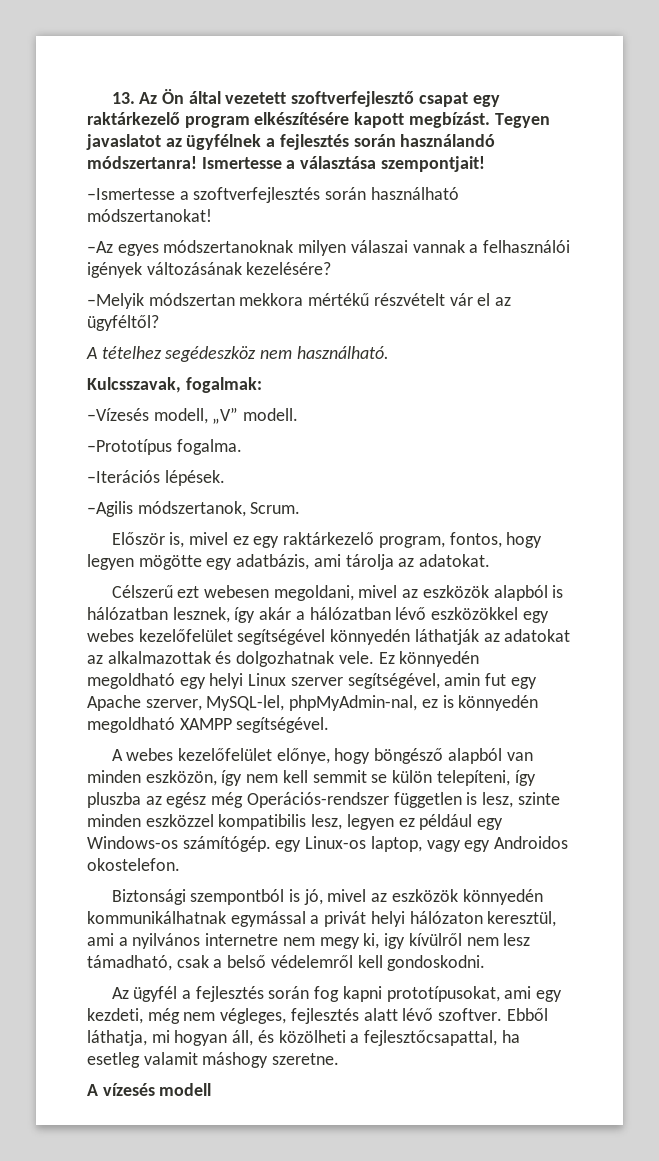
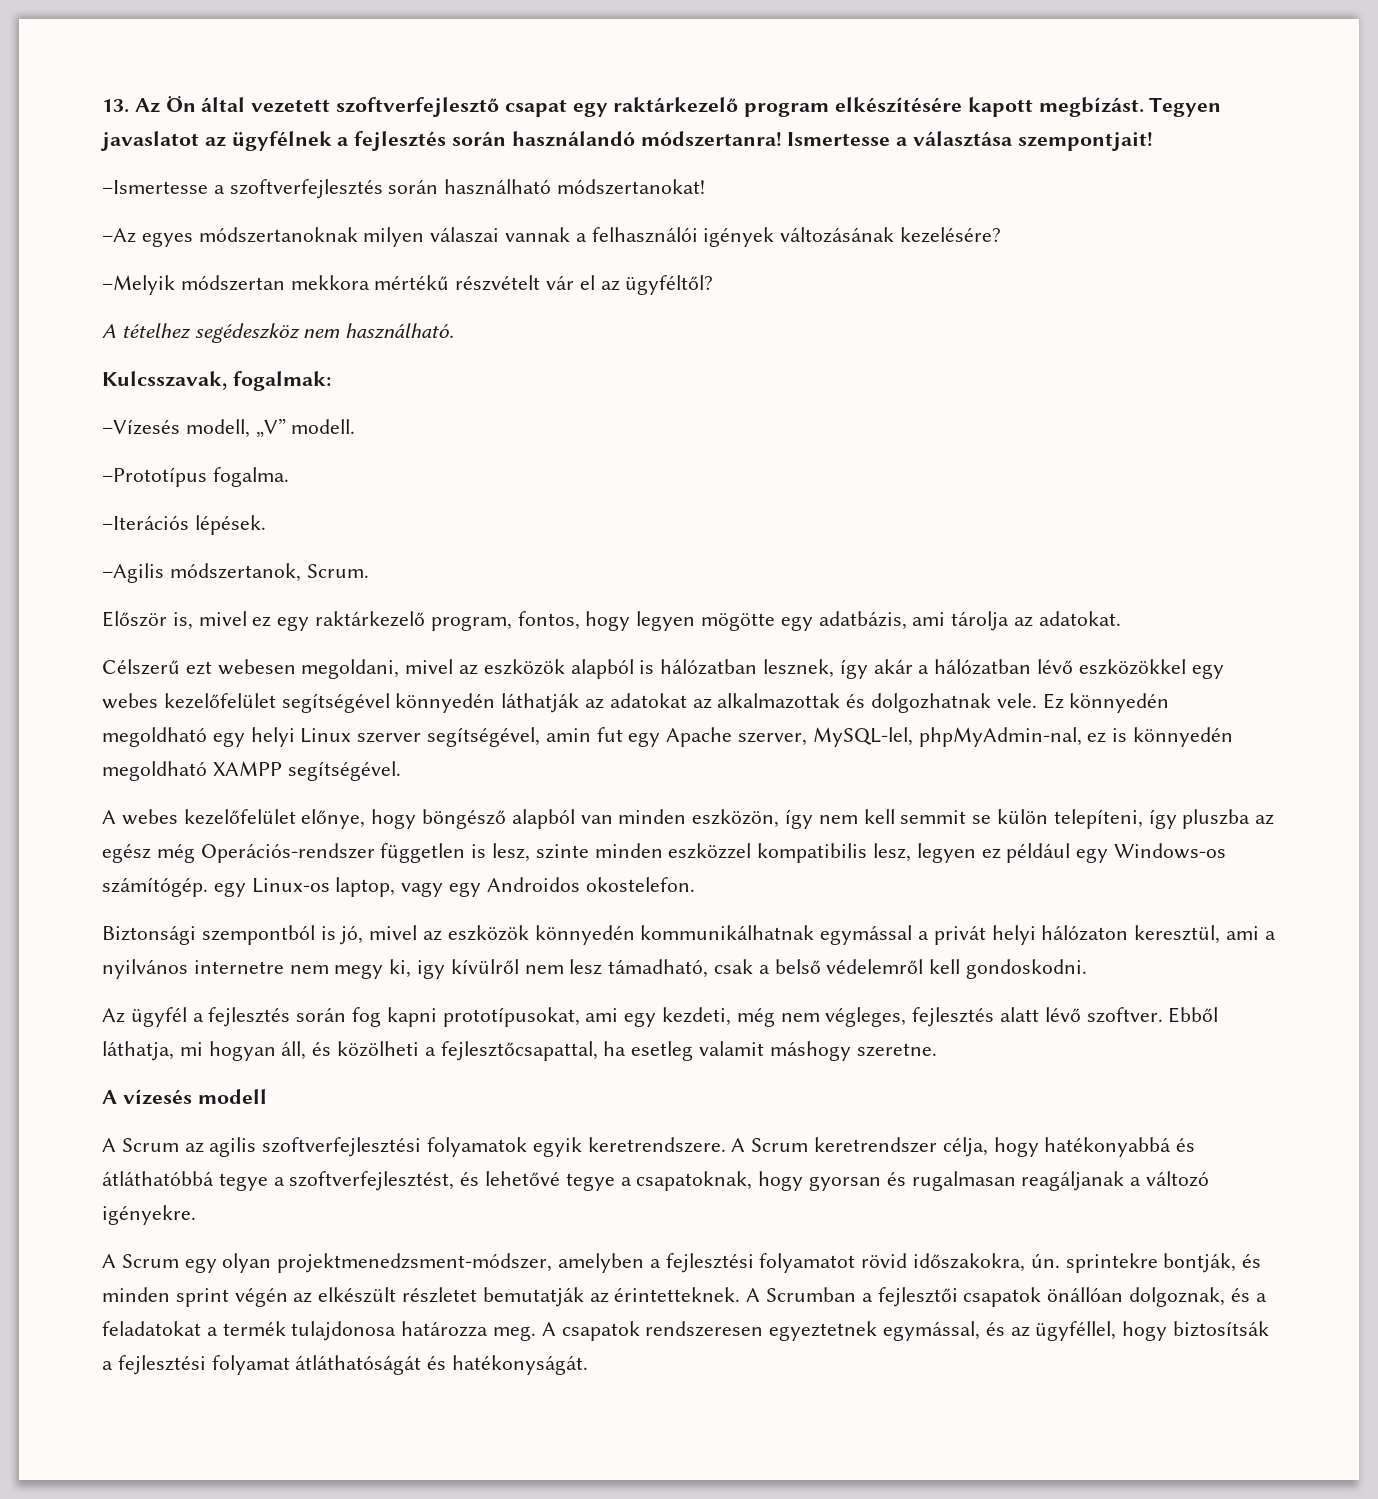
+ A Scrum az agilis szoftverfejlesztési folyamatok egyik keretrendszere. A Scrum keretrendszer célja, hogy hatékonyabbá és átláthatóbbá tegye a szoftverfejlesztést, és lehetővé tegye a csapatoknak, hogy gyorsan és rugalmasan reagáljanak a változó igényekre.
+ A Scrum egy olyan projektmenedzsment-módszer, amelyben a fejlesztési folyamatot rövid időszakokra, ún. sprintekre bontják, és minden sprint végén az elkészült részletet bemutatják az érintetteknek. A Scrumban a fejlesztői csapatok önállóan dolgoznak, és a feladatokat a termék tulajdonosa határozza meg. A csapatok rendszeresen egyeztetnek egymással, és az ügyféllel, hogy biztosítsák a fejlesztési folyamat átláthatóságát és hatékonyságát.

